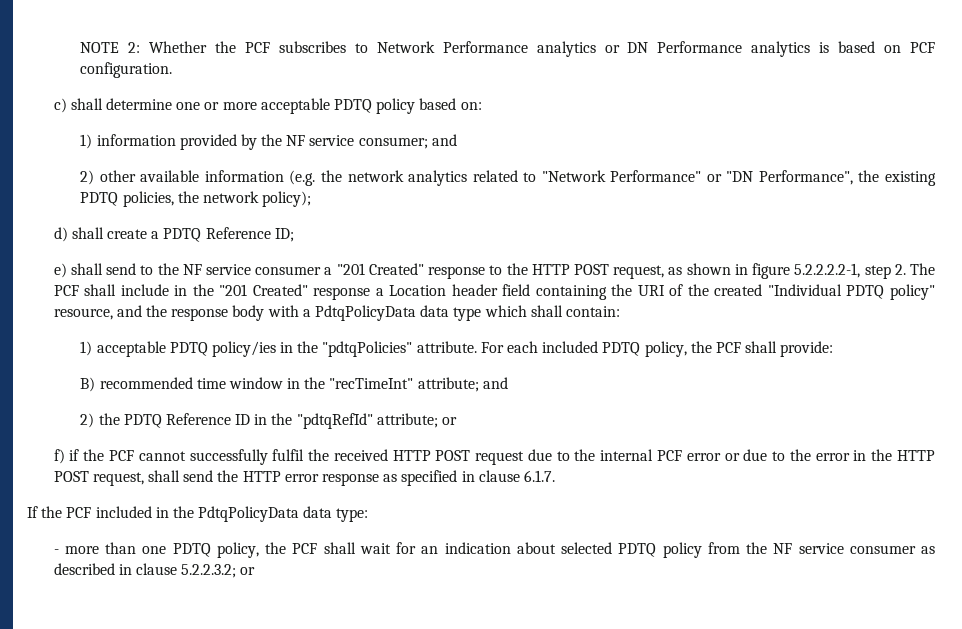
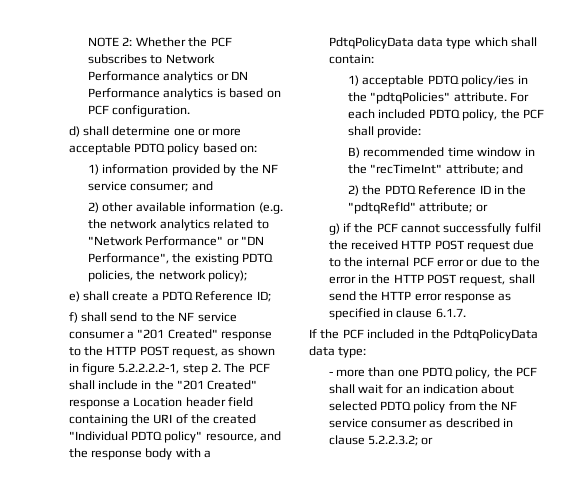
- c) shall determine one or more acceptable PDTQ policy based on:
+ d) shall determine one or more acceptable PDTQ policy based on:
- d) shall create a PDTQ Reference ID;
+ e) shall create a PDTQ Reference ID;
- e) shall send to the NF service consumer a "201 Created" response to the HTTP POST request, as shown in figure 5.2.2.2.2-1, step 2. The PCF shall include in the "201 Created" response a Location header field containing the URI of the created "Individual PDTQ policy" resource, and the response body with a PdtqPolicyData data type which shall contain:
+ f) shall send to the NF service consumer a "201 Created" response to the HTTP POST request, as shown in figure 5.2.2.2.2-1, step 2. The PCF shall include in the "201 Created" response a Location header field containing the URI of the created "Individual PDTQ policy" resource, and the response body with a PdtqPolicyData data type which shall contain:
- f) if the PCF cannot successfully fulfil the received HTTP POST request due to the internal PCF error or due to the error in the HTTP POST request, shall send the HTTP error response as specified in clause 6.1.7.
+ g) if the PCF cannot successfully fulfil the received HTTP POST request due to the internal PCF error or due to the error in the HTTP POST request, shall send the HTTP error response as specified in clause 6.1.7.

